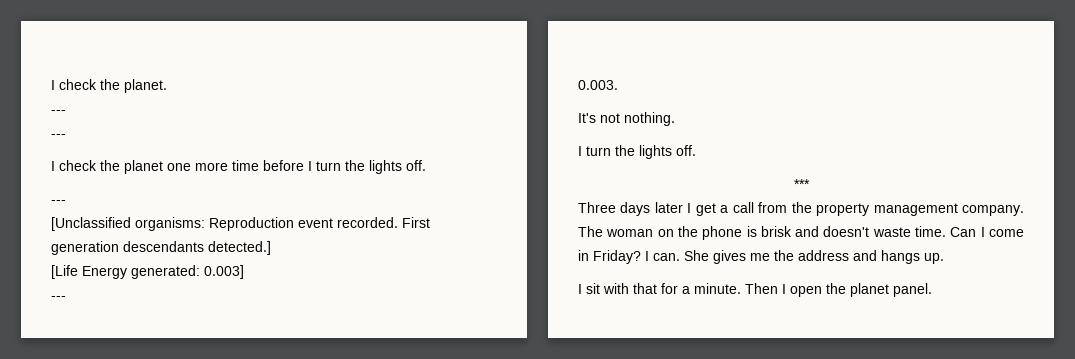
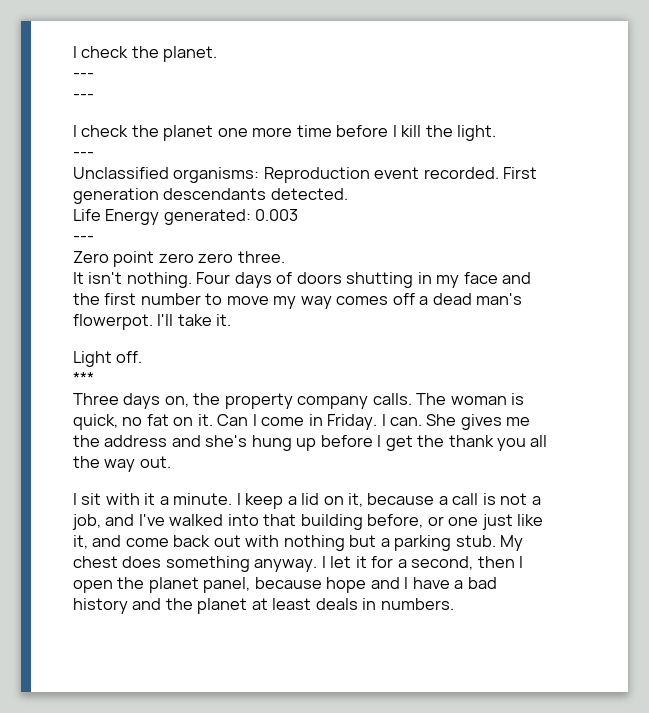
- I check the planet one more time before I turn the lights off.
+ I check the planet one more time before I kill the light.
  ---
- [Unclassified organisms: Reproduction event recorded.
+ Unclassified organisms: Reproduction event recorded.
- First generation descendants detected.]
- [Life Energy generated: 0.003]
+ First generation descendants detected.
+ Life Energy generated: 0.003
  ---
- 0.003.
- It's not nothing.
- I turn the lights off.
+ Zero point zero zero three.
+ It isn't nothing. Four days of doors shutting in my face and the first number to move my way comes off a dead man's flowerpot. I'll take it.
+ Light off.
  ***
- Three days later I get a call from the property management company. The woman on the phone is brisk and doesn't waste time.
+ Three days on, the property company calls. The woman is quick, no fat on it.
- Can I come in Friday?
+ Can I come in Friday.
- She gives me the address and hangs up.
- I sit with that for a minute. Then I open the planet panel.
+ She gives me the address and she's hung up before I get the thank you all the way out.
+ I sit with it a minute. I keep a lid on it, because a call is not a job, and I've walked into that building before, or one just like it, and come back out with nothing but a parking stub. My chest does something anyway. I let it for a second, then I open the planet panel, because hope and I have a bad history and the planet at least deals in numbers.

